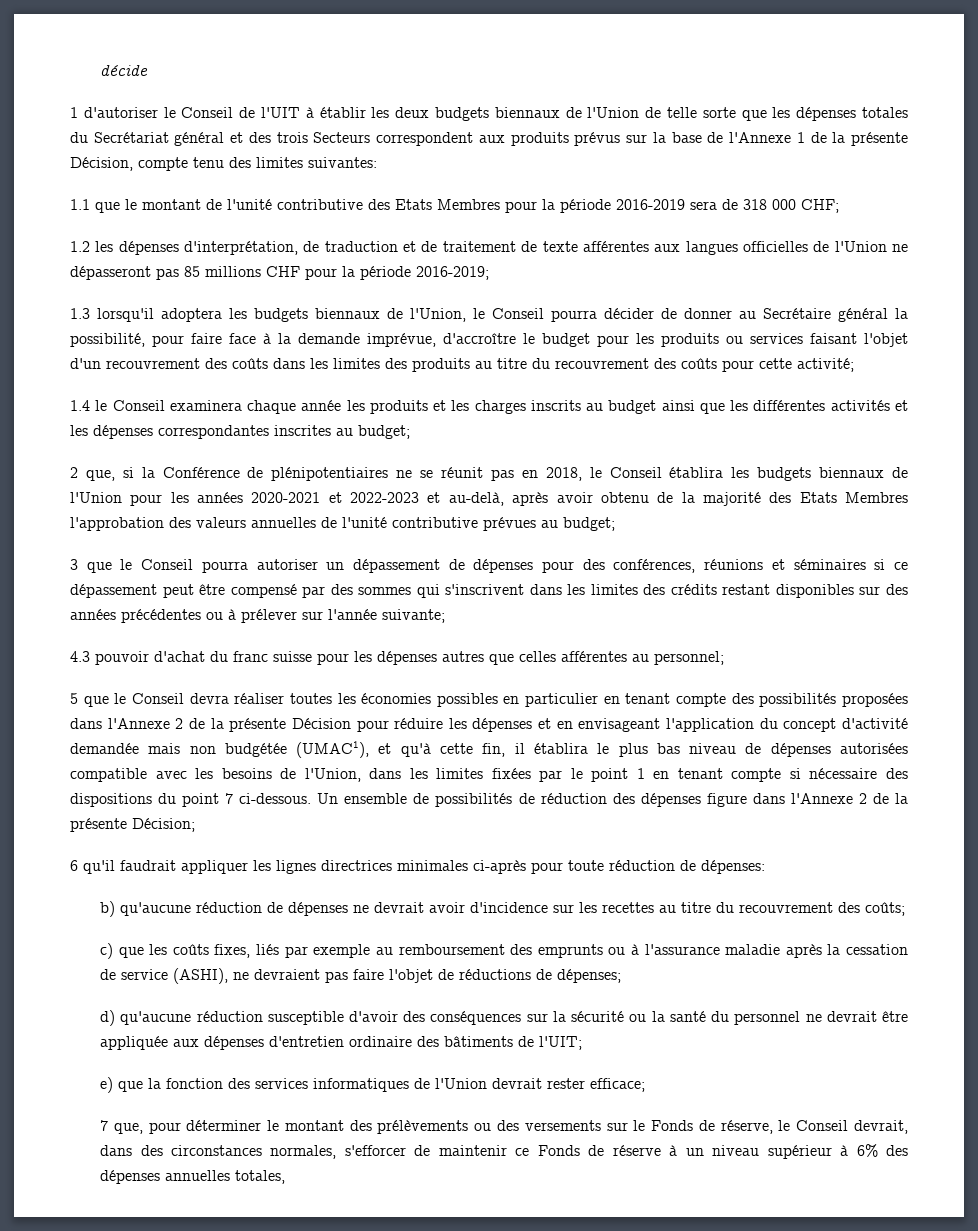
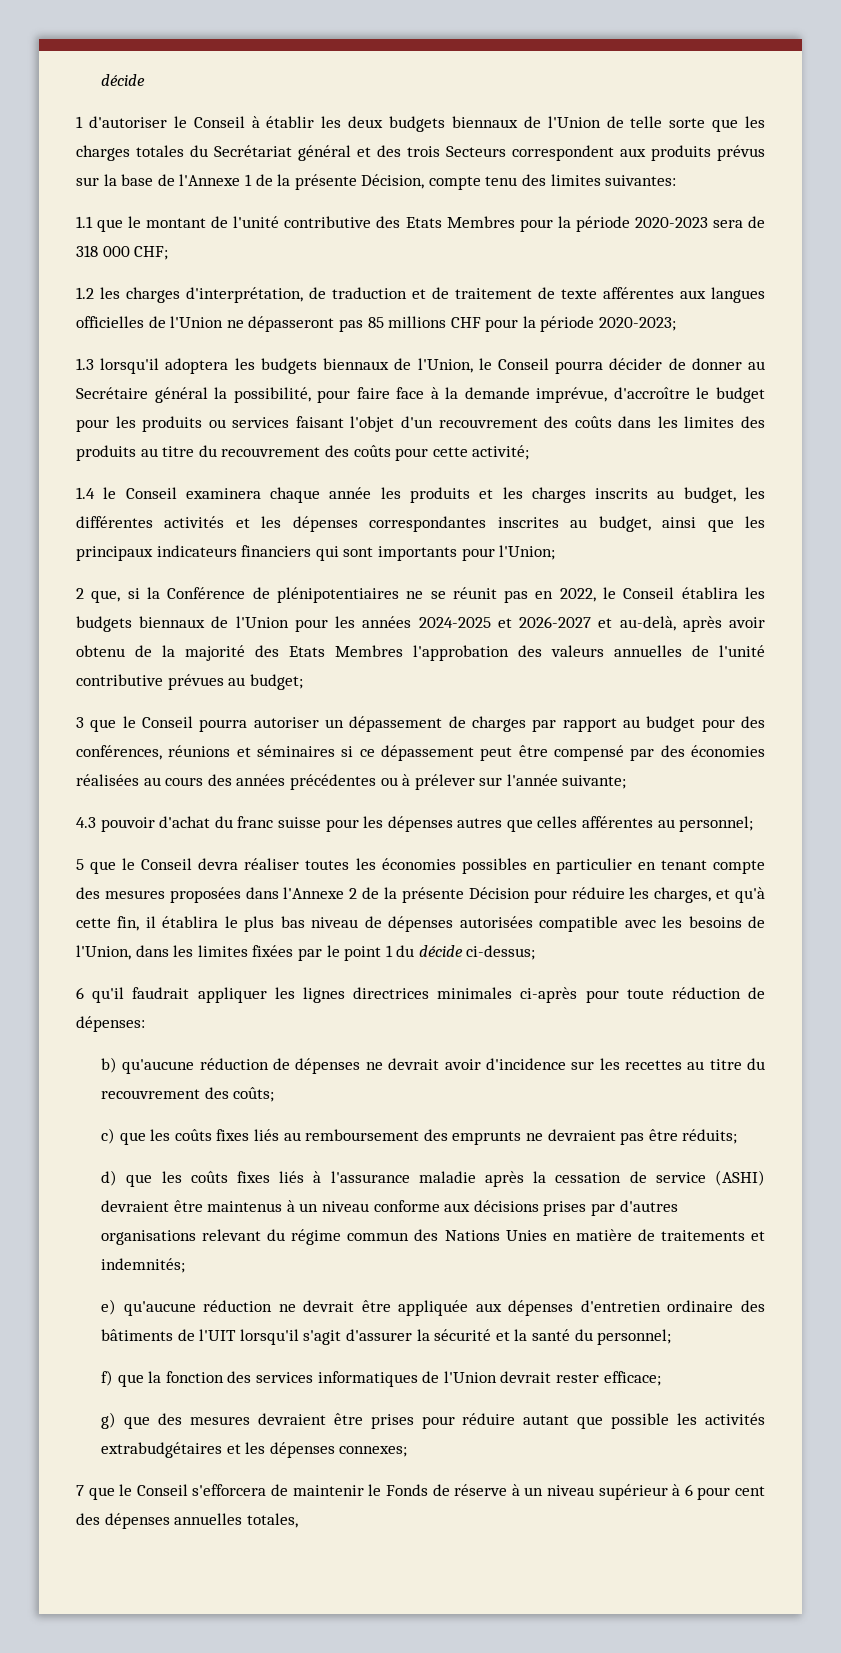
- 1 d'autoriser le Conseil de l'UIT à établir les deux budgets biennaux de l'Union de telle sorte que les dépenses totales du Secrétariat général et des trois Secteurs correspondent aux produits prévus sur la base de l'Annexe 1 de la présente Décision, compte tenu des limites suivantes:
+ 1 d'autoriser le Conseil à établir les deux budgets biennaux de l'Union de telle sorte que les charges totales du Secrétariat général et des trois Secteurs correspondent aux produits prévus sur la base de l'Annexe 1 de la présente Décision, compte tenu des limites suivantes:
- 1.1 que le montant de l'unité contributive des Etats Membres pour la période 2016-2019 sera de 318 000 CHF;
+ 1.1 que le montant de l'unité contributive des Etats Membres pour la période 2020-2023 sera de 318 000 CHF;
- 1.2 les dépenses d'interprétation, de traduction et de traitement de texte afférentes aux langues officielles de l'Union ne dépasseront pas 85 millions CHF pour la période 2016-2019;
+ 1.2 les charges d'interprétation, de traduction et de traitement de texte afférentes aux langues officielles de l'Union ne dépasseront pas 85 millions CHF pour la période 2020-2023;
- 1.4 le Conseil examinera chaque année les produits et les charges inscrits au budget ainsi que les différentes activités et les dépenses correspondantes inscrites au budget;
+ 1.4 le Conseil examinera chaque année les produits et les charges inscrits au budget, les différentes activités et les dépenses correspondantes inscrites au budget, ainsi que les principaux indicateurs financiers qui sont importants pour l'Union;
- 2 que, si la Conférence de plénipotentiaires ne se réunit pas en 2018, le Conseil établira les budgets biennaux de l'Union pour les années 2020-2021 et 2022-2023 et au-delà, après avoir obtenu de la majorité des Etats Membres l'approbation des valeurs annuelles de l'unité contributive prévues au budget;
+ 2 que, si la Conférence de plénipotentiaires ne se réunit pas en 2022, le Conseil établira les budgets biennaux de l'Union pour les années 2024-2025 et 2026-2027 et au-delà, après avoir obtenu de la majorité des Etats Membres l'approbation des valeurs annuelles de l'unité contributive prévues au budget;
- 3 que le Conseil pourra autoriser un dépassement de dépenses pour des conférences, réunions et séminaires si ce dépassement peut être compensé par des sommes qui s'inscrivent dans les limites des crédits restant disponibles sur des années précédentes ou à prélever sur l'année suivante;
+ 3 que le Conseil pourra autoriser un dépassement de charges par rapport au budget pour des conférences, réunions et séminaires si ce dépassement peut être compensé par des économies réalisées au cours des années précédentes ou à prélever sur l'année suivante;
- 5 que le Conseil devra réaliser toutes les économies possibles en particulier en tenant compte des possibilités proposées dans l'Annexe 2 de la présente Décision pour réduire les dépenses et en envisageant l'application du concept d'activité demandée mais non budgétée (UMAC1), et qu'à cette fin, il établira le plus bas niveau de dépenses autorisées compatible avec les besoins de l'Union, dans les limites fixées par le point 1 en tenant compte si nécessaire des dispositions du point 7 ci-dessous. Un ensemble de possibilités de réduction des dépenses figure dans l'Annexe 2 de la présente Décision;
+ 5 que le Conseil devra réaliser toutes les économies possibles en particulier en tenant compte des mesures proposées dans l'Annexe 2 de la présente Décision pour réduire les charges, et qu'à cette fin, il établira le plus bas niveau de dépenses autorisées compatible avec les besoins de l'Union, dans les limites fixées par le point 1 du décide ci-dessus;
- c) que les coûts fixes, liés par exemple au remboursement des emprunts ou à l'assurance maladie après la cessation de service (ASHI), ne devraient pas faire l'objet de réductions de dépenses;
- d) qu'aucune réduction susceptible d'avoir des conséquences sur la sécurité ou la santé du personnel ne devrait être appliquée aux dépenses d'entretien ordinaire des bâtiments de l'UIT;
- e) que la fonction des services informatiques de l'Union devrait rester efficace;
+ c) que les coûts fixes liés au remboursement des emprunts ne devraient pas être réduits;
+ d) que les coûts fixes liés à l'assurance maladie après la cessation de service (ASHI) devraient être maintenus à un niveau conforme aux décisions prises par d'autres organisations relevant du régime commun des Nations Unies en matière de traitements et indemnités;
+ e) qu'aucune réduction ne devrait être appliquée aux dépenses d'entretien ordinaire des bâtiments de l'UIT lorsqu'il s'agit d'assurer la sécurité et la santé du personnel;
+ f) que la fonction des services informatiques de l'Union devrait rester efficace;
- 7 que, pour déterminer le montant des prélèvements ou des versements sur le Fonds de réserve, le Conseil devrait, dans des circonstances normales, s'efforcer de maintenir ce Fonds de réserve à un niveau supérieur à 6% des dépenses annuelles totales,
+ g) que des mesures devraient être prises pour réduire autant que possible les activités extrabudgétaires et les dépenses connexes;
+ 7 que le Conseil s'efforcera de maintenir le Fonds de réserve à un niveau supérieur à 6 pour cent des dépenses annuelles totales,

